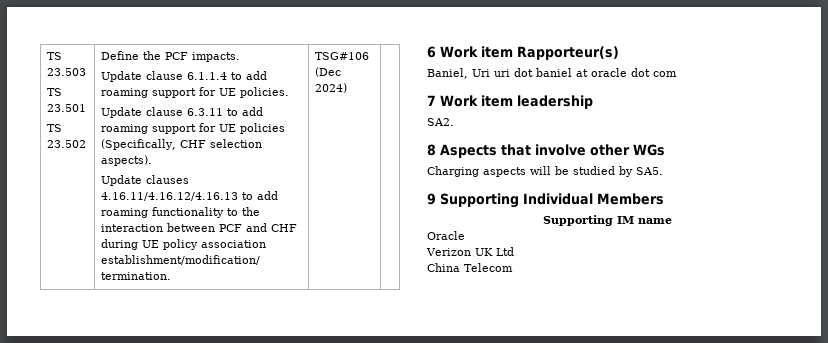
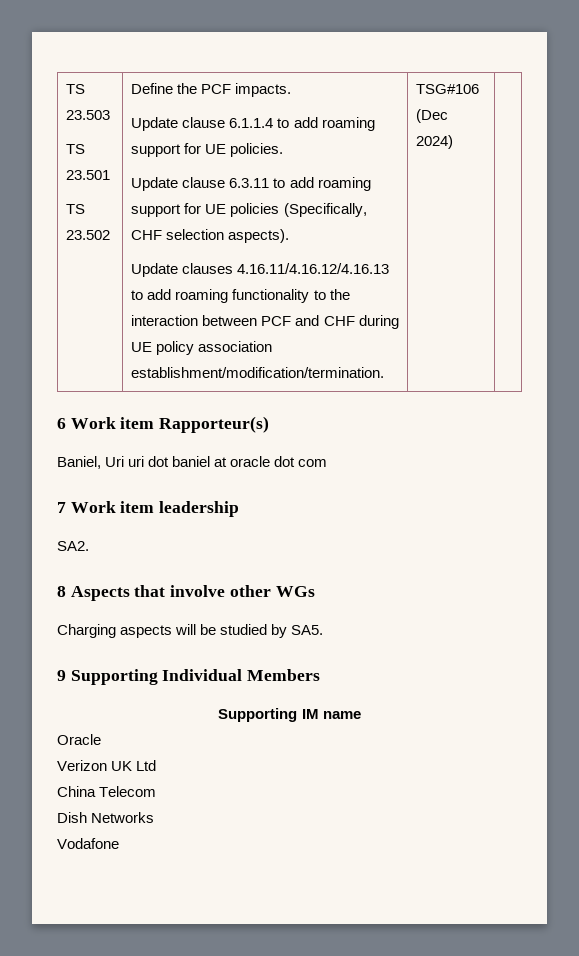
+ Dish Networks
+ Vodafone

